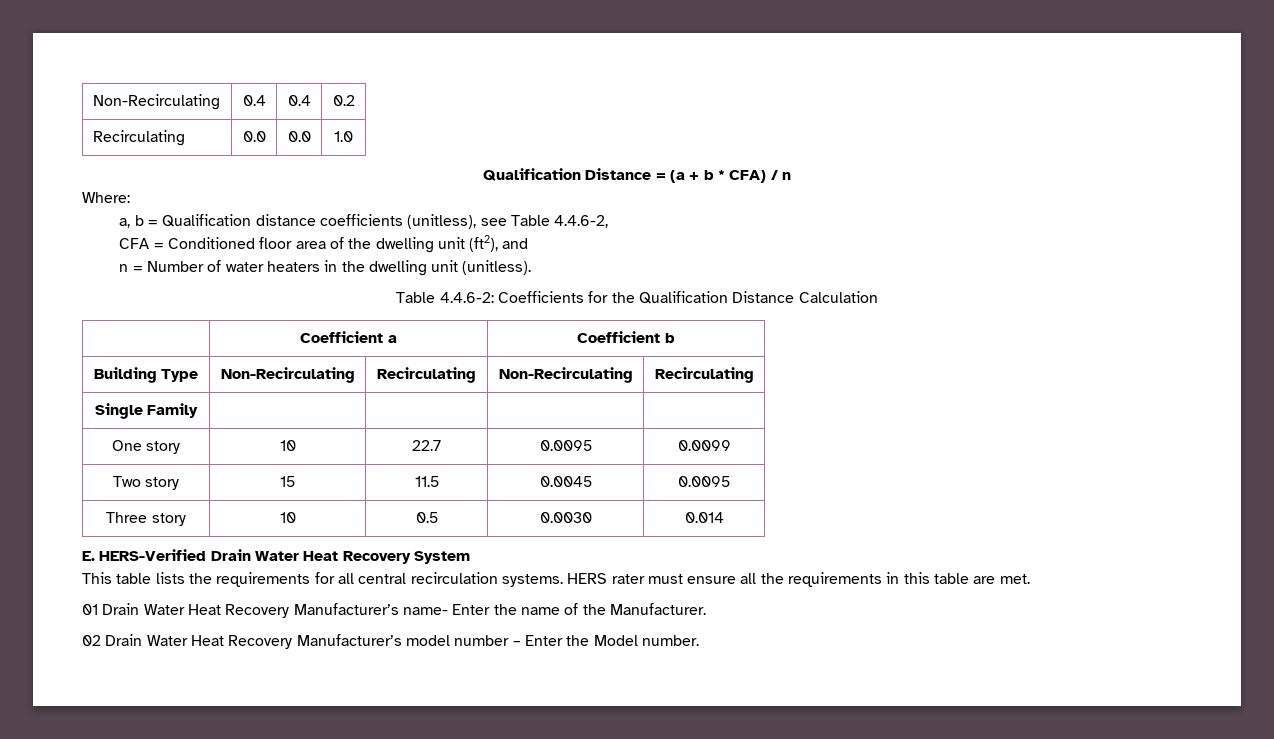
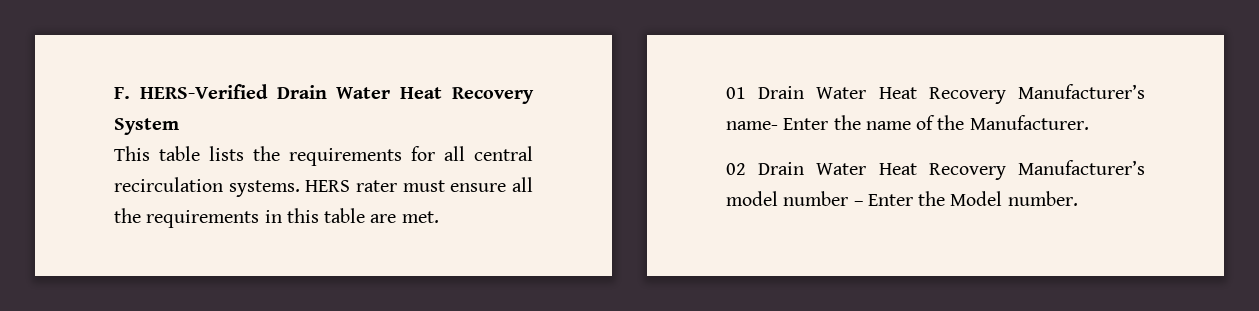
- Non-Recirculating | 0.4 | 0.4 | 0.2
- Recirculating | 0.0 | 0.0 | 1.0
- Qualification Distance = (a + b * CFA) / n
- Where:
- a, b = Qualification distance coefficients (unitless), see Table 4.4.6-2,
- CFA = Conditioned floor area of the dwelling unit (ft2), and
- n = Number of water heaters in the dwelling unit (unitless).
- Table 4.4.6-2: Coefficients for the Qualification Distance Calculation
- | Coefficient a | Coefficient b
- Building Type | Non-Recirculating | Recirculating | Non-Recirculating | Recirculating
- Single Family | | | |
- One story | 10 | 22.7 | 0.0095 | 0.0099
- Two story | 15 | 11.5 | 0.0045 | 0.0095
- Three story | 10 | 0.5 | 0.0030 | 0.014
- E. HERS-Verified Drain Water Heat Recovery System
+ F. HERS-Verified Drain Water Heat Recovery System

